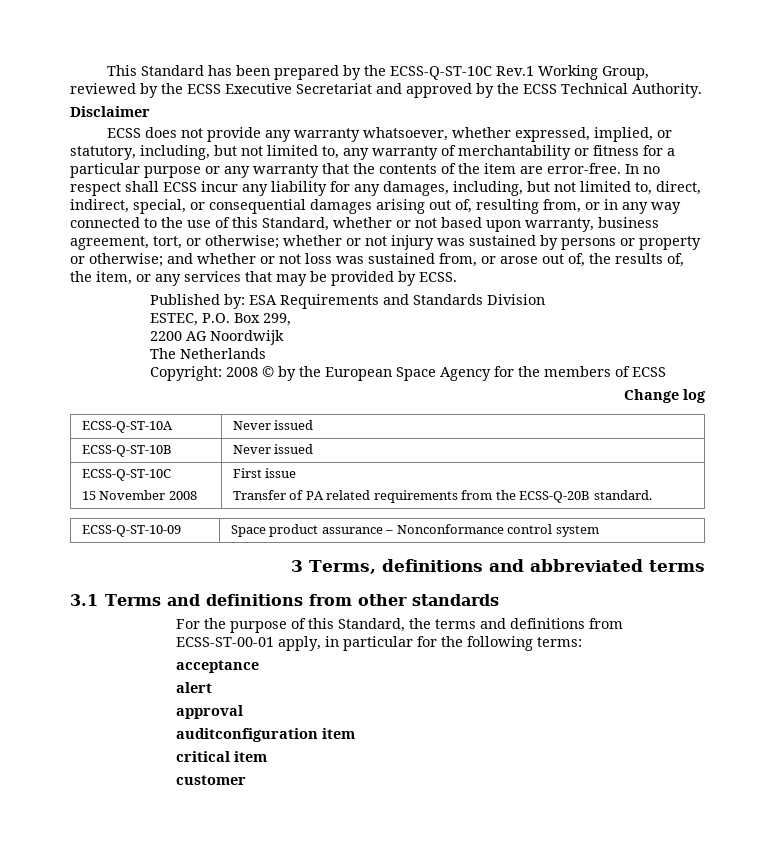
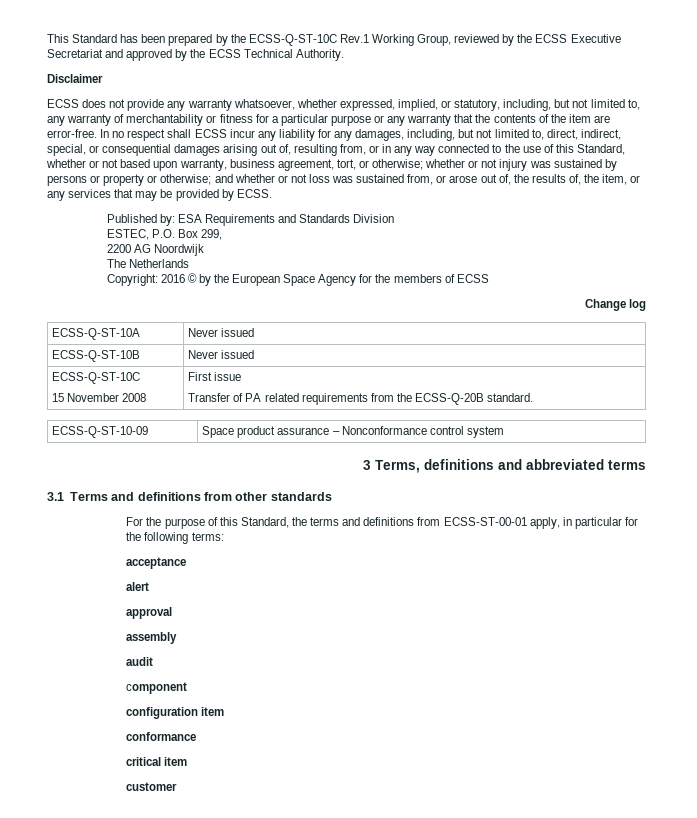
- Copyright: 2008 © by the European Space Agency for the members of ECSS
+ Copyright: 2016 © by the European Space Agency for the members of ECSS
- auditconfiguration item
+ assembly
+ audit
+ component
+ configuration item
+ conformance

